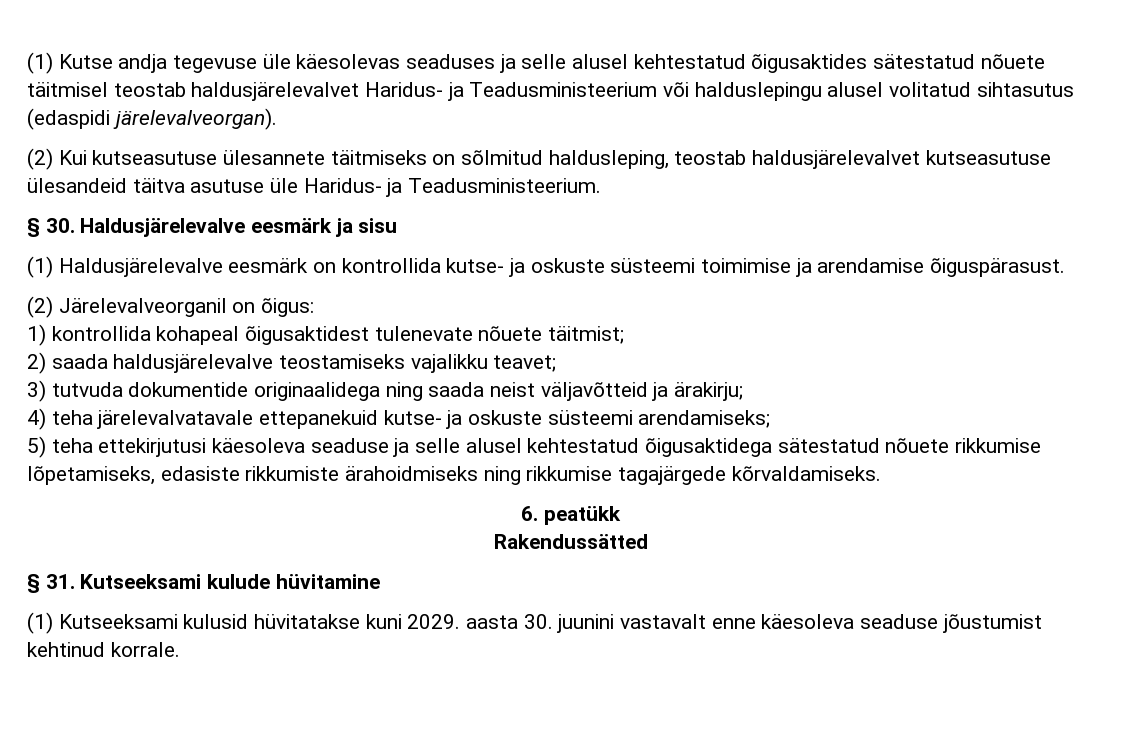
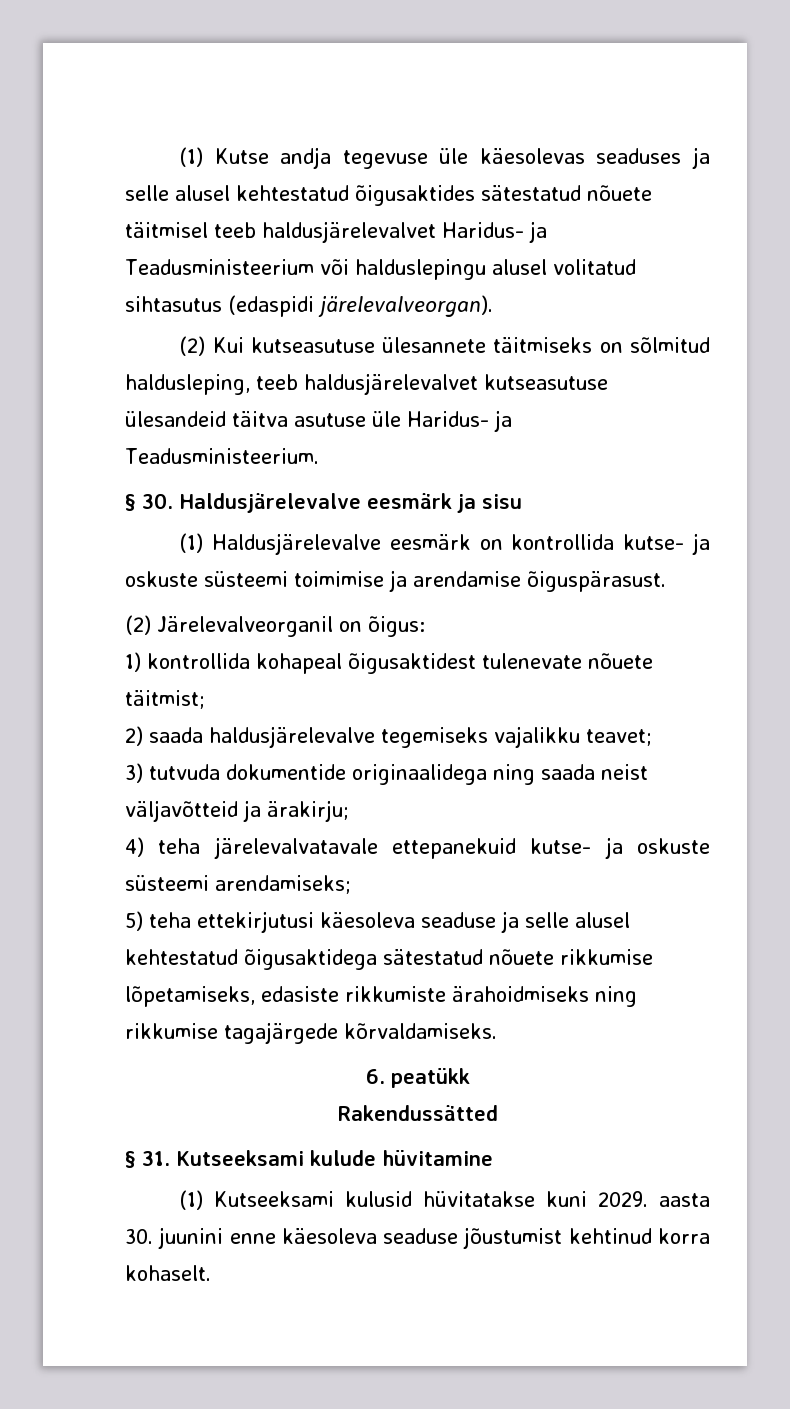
- (1) Kutse andja tegevuse üle käesolevas seaduses ja selle alusel kehtestatud õigusaktides sätestatud nõuete täitmisel teostab haldusjärelevalvet Haridus- ja Teadusministeerium või halduslepingu alusel volitatud sihtasutus (edaspidi järelevalveorgan).
+ (1) Kutse andja tegevuse üle käesolevas seaduses ja selle alusel kehtestatud õigusaktides sätestatud nõuete täitmisel teeb haldusjärelevalvet Haridus- ja Teadusministeerium või halduslepingu alusel volitatud sihtasutus (edaspidi järelevalveorgan).
- (2) Kui kutseasutuse ülesannete täitmiseks on sõlmitud haldusleping, teostab haldusjärelevalvet kutseasutuse ülesandeid täitva asutuse üle Haridus- ja Teadusministeerium.
+ (2) Kui kutseasutuse ülesannete täitmiseks on sõlmitud haldusleping, teeb haldusjärelevalvet kutseasutuse ülesandeid täitva asutuse üle Haridus- ja Teadusministeerium.
- 2) saada haldusjärelevalve teostamiseks vajalikku teavet;
+ 2) saada haldusjärelevalve tegemiseks vajalikku teavet;
- (1) Kutseeksami kulusid hüvitatakse kuni 2029. aasta 30. juunini vastavalt enne käesoleva seaduse jõustumist kehtinud korrale.
+ (1) Kutseeksami kulusid hüvitatakse kuni 2029. aasta 30. juunini enne käesoleva seaduse jõustumist kehtinud korra kohaselt.

